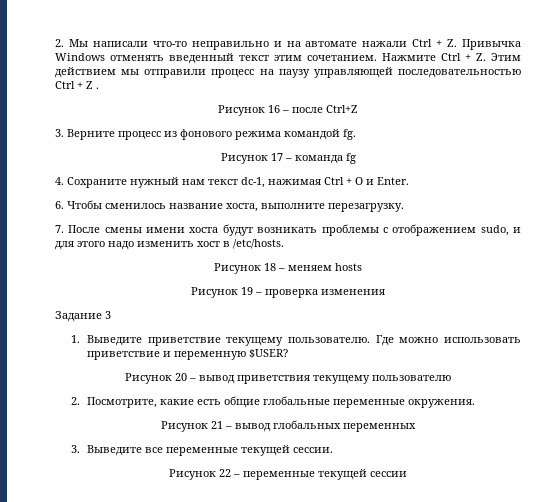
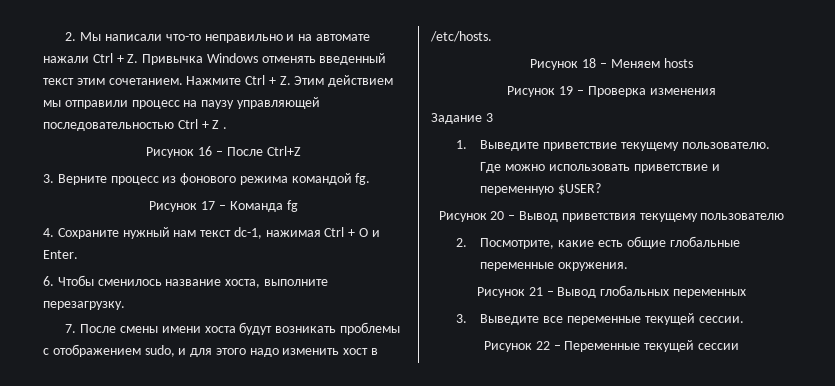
- Рисунок 16 – после Ctrl+Z
+ Рисунок 16 – После Ctrl+Z
- Рисунок 17 – команда fg
+ Рисунок 17 – Команда fg
- Рисунок 18 – меняем hosts
+ Рисунок 18 – Меняем hosts
- Рисунок 19 – проверка изменения
+ Рисунок 19 – Проверка изменения
- Рисунок 20 – вывод приветствия текущему пользователю
+ Рисунок 20 – Вывод приветствия текущему пользователю
- Рисунок 21 – вывод глобальных переменных
+ Рисунок 21 – Вывод глобальных переменных
- Рисунок 22 – переменные текущей сессии
+ Рисунок 22 – Переменные текущей сессии

